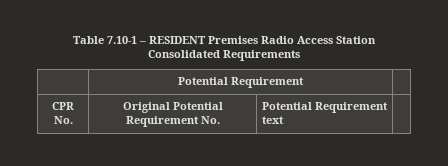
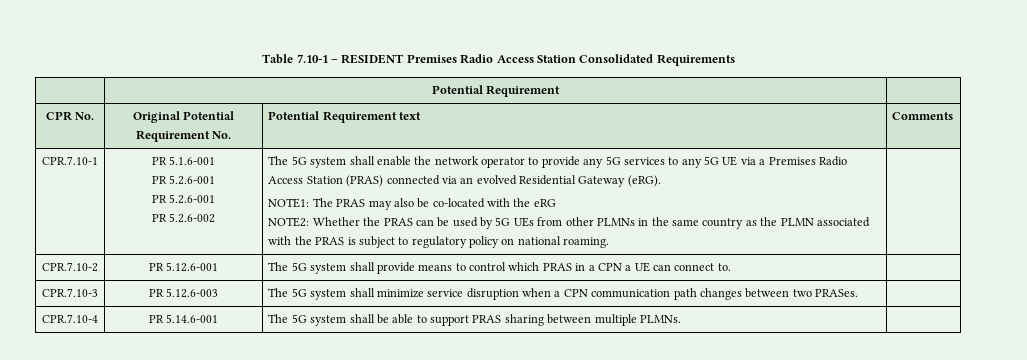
- CPR No. | Original Potential Requirement No. | Potential Requirement text |
+ CPR No. | Original Potential Requirement No. | Potential Requirement text | Comments
+ CPR.7.10-1 | PR 5.1.6-001
+ PR 5.2.6-001
+ PR 5.2.6-001
+ PR 5.2.6-002 | The 5G system shall enable the network operator to provide any 5G services to any 5G UE via a Premises Radio Access Station (PRAS) connected via an evolved Residential Gateway (eRG).
+ NOTE1: The PRAS may also be co-located with the eRG
+ NOTE2: Whether the PRAS can be used by 5G UEs from other PLMNs in the same country as the PLMN associated with the PRAS is subject to regulatory policy on national roaming. |
+ CPR.7.10-2 | PR 5.12.6-001 | The 5G system shall provide means to control which PRAS in a CPN a UE can connect to. |
+ CPR.7.10-3 | PR 5.12.6-003 | The 5G system shall minimize service disruption when a CPN communication path changes between two PRASes. |
+ CPR.7.10-4 | PR 5.14.6-001 | The 5G system shall be able to support PRAS sharing between multiple PLMNs. |

